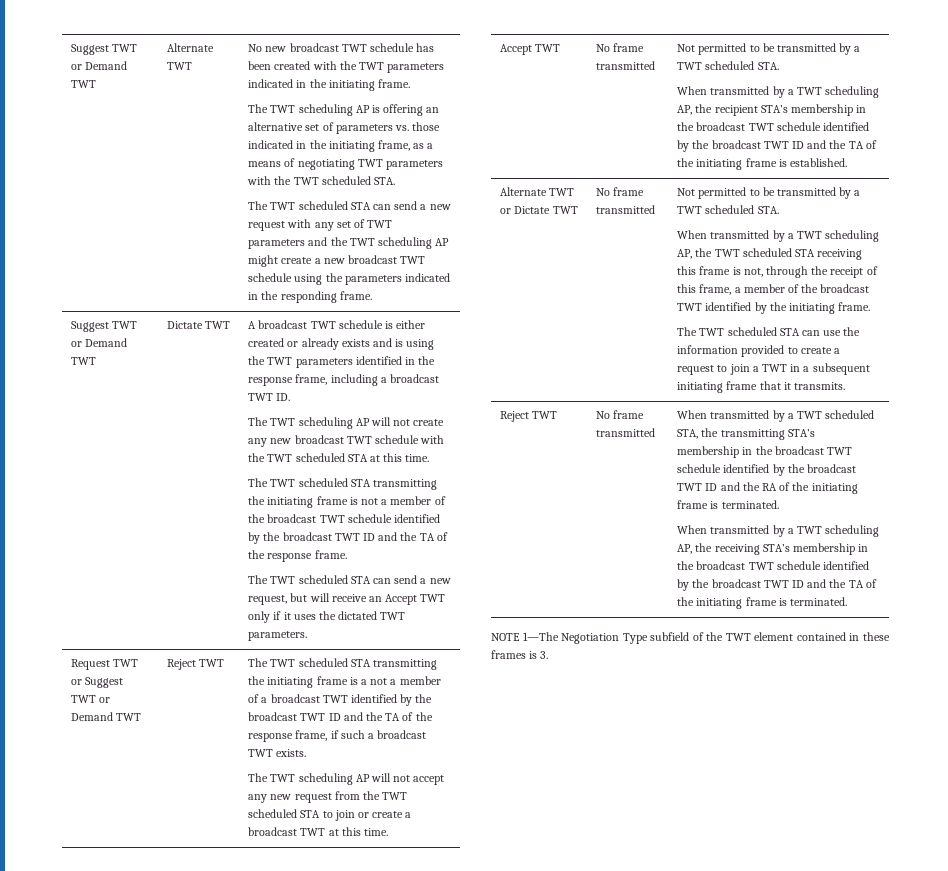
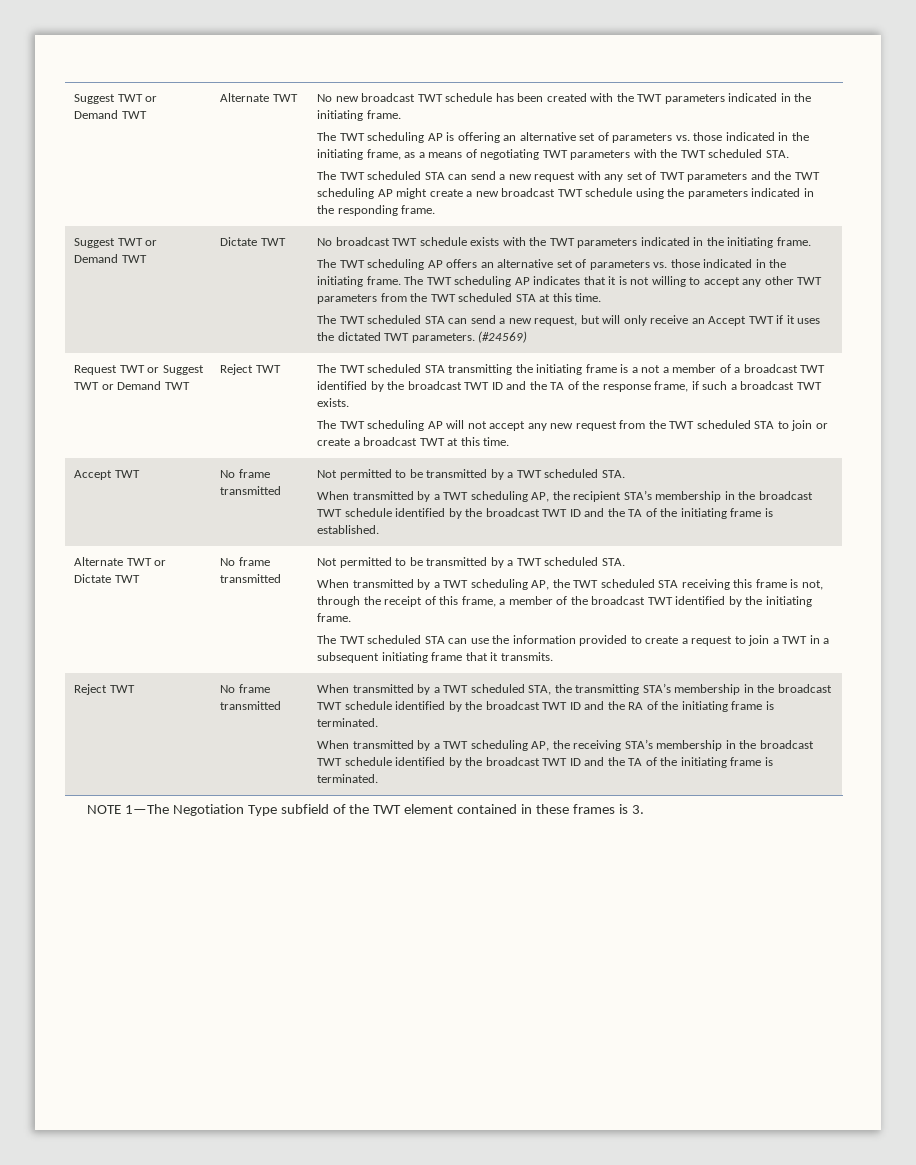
- A broadcast TWT schedule is either created or already exists and is using the TWT parameters identified in the response frame, including a broadcast TWT ID.
- The TWT scheduling AP will not create any new broadcast TWT schedule with the TWT scheduled STA at this time.
+ No broadcast TWT schedule exists with the TWT parameters indicated in the initiating frame.
+ The TWT scheduling AP offers an alternative set of parameters vs. those indicated in the initiating frame. The TWT scheduling AP indicates that it is not willing to accept any other TWT parameters from the TWT scheduled STA at this time.
- The TWT scheduled STA transmitting the initiating frame is not a member of the broadcast TWT schedule identified by the broadcast TWT ID and the TA of the response frame.
- The TWT scheduled STA can send a new request, but will receive an Accept TWT only if it uses the dictated TWT parameters.
+ The TWT scheduled STA can send a new request, but will only receive an Accept TWT if it uses the dictated TWT parameters. (#24569)

